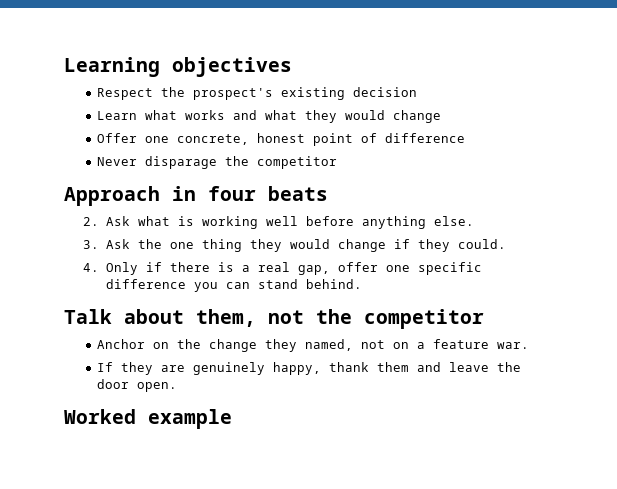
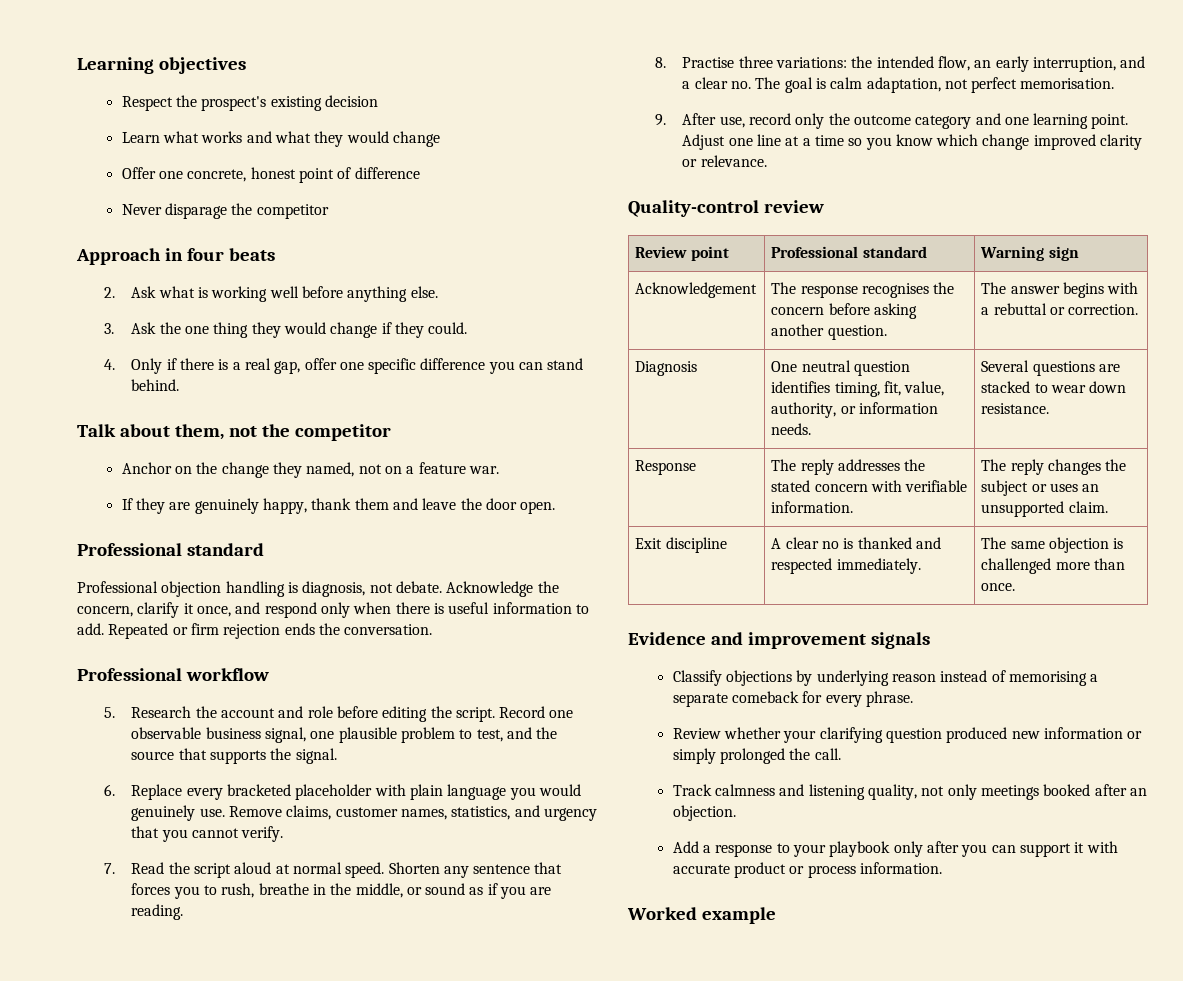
  If they are genuinely happy, thank them and leave the door open.
+ Professional standard
+ Professional objection handling is diagnosis, not debate. Acknowledge the concern, clarify it once, and respond only when there is useful information to add. Repeated or firm rejection ends the conversation.
+ Professional workflow
+ 5. Research the account and role before editing the script. Record one observable business signal, one plausible problem to test, and the source that supports the signal.
+ 6. Replace every bracketed placeholder with plain language you would genuinely use. Remove claims, customer names, statistics, and urgency that you cannot verify.
+ 7. Read the script aloud at normal speed. Shorten any sentence that forces you to rush, breathe in the middle, or sound as if you are reading.
+ 8. Practise three variations: the intended flow, an early interruption, and a clear no. The goal is calm adaptation, not perfect memorisation.
+ 9. After use, record only the outcome category and one learning point. Adjust one line at a time so you know which change improved clarity or relevance.
+ Quality-control review
+ Review point | Professional standard | Warning sign
+ Acknowledgement | The response recognises the concern before asking another question. | The answer begins with a rebuttal or correction.
+ Diagnosis | One neutral question identifies timing, fit, value, authority, or information needs. | Several questions are stacked to wear down resistance.
+ Response | The reply addresses the stated concern with verifiable information. | The reply changes the subject or uses an unsupported claim.
+ Exit discipline | A clear no is thanked and respected immediately. | The same objection is challenged more than once.
+ Evidence and improvement signals
+ Classify objections by underlying reason instead of memorising a separate comeback for every phrase.
+ Review whether your clarifying question produced new information or simply prolonged the call.
+ Track calmness and listening quality, not only meetings booked after an objection.
+ Add a response to your playbook only after you can support it with accurate product or process information.

